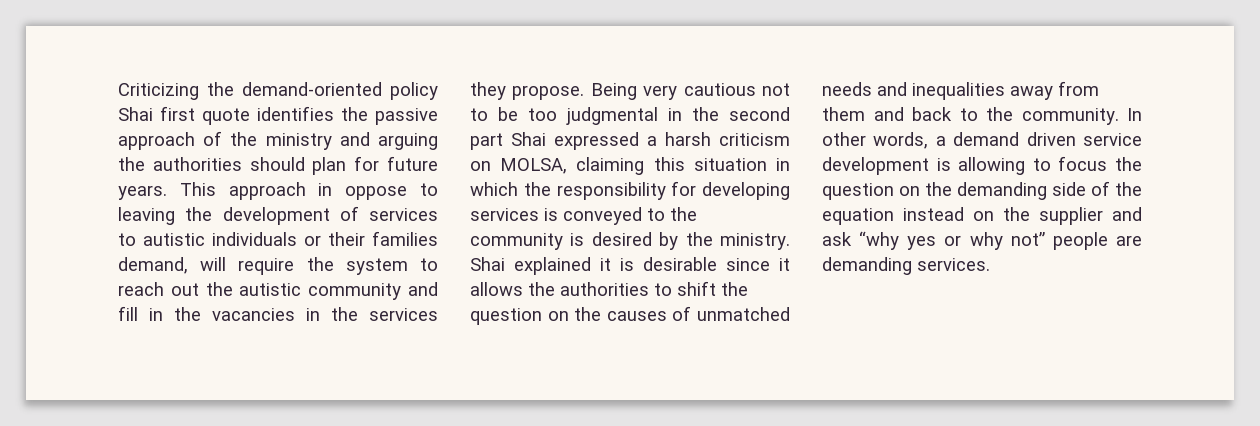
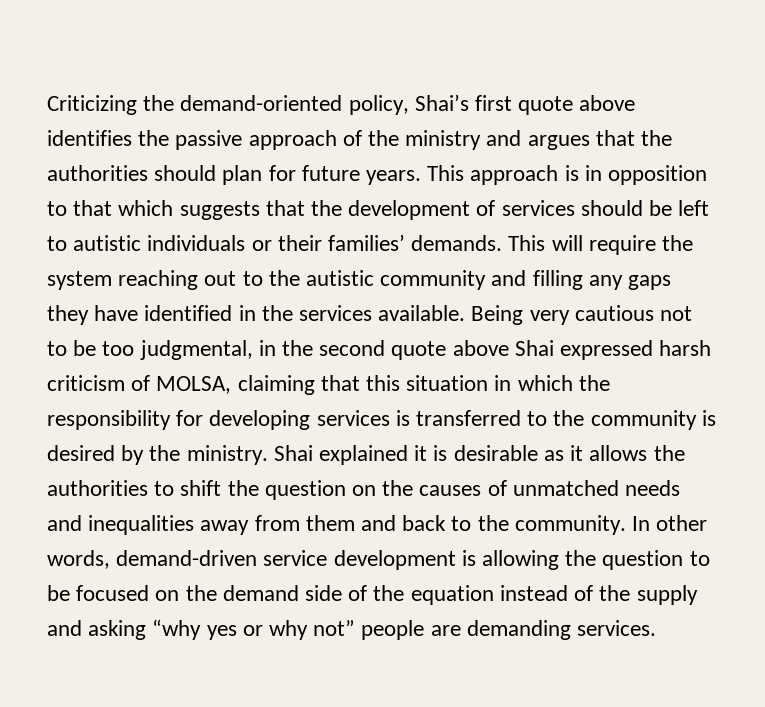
- Criticizing the demand-oriented policy Shai first quote identifies the passive approach of the ministry and arguing the authorities should plan for future years.
+ Criticizing the demand-oriented policy, Shai’s first quote above identifies the passive approach of the ministry and argues that the authorities should plan for future years.
- This approach in oppose to leaving the development of services to autistic individuals or their families demand, will require the system to reach out the autistic community and fill in the vacancies in the services they propose.
+ This approach is in opposition to that which suggests that the development of services should be left to autistic individuals or their families’ demands. This will require the system reaching out to the autistic community and filling any gaps they have identified in the services available.
- Being very cautious not to be too judgmental in the second part Shai expressed a harsh criticism on MOLSA, claiming this situation in which the responsibility for developing services is conveyed to the community is desired by the ministry.
+ Being very cautious not to be too judgmental, in the second quote above Shai expressed harsh criticism of MOLSA, claiming that this situation in which the responsibility for developing services is transferred to the community is desired by the ministry.
- Shai explained it is desirable since it allows the authorities to shift the question on the causes of unmatched needs and inequalities away from them and back to the community.
+ Shai explained it is desirable as it allows the authorities to shift the question on the causes of unmatched needs and inequalities away from them and back to the community.
- In other words, a demand driven service development is allowing to focus the question on the demanding side of the equation instead on the supplier and ask “why yes or why not” people are demanding services.
+ In other words, demand-driven service development is allowing the question to be focused on the demand side of the equation instead of the supply and asking “why yes or why not” people are demanding services.

